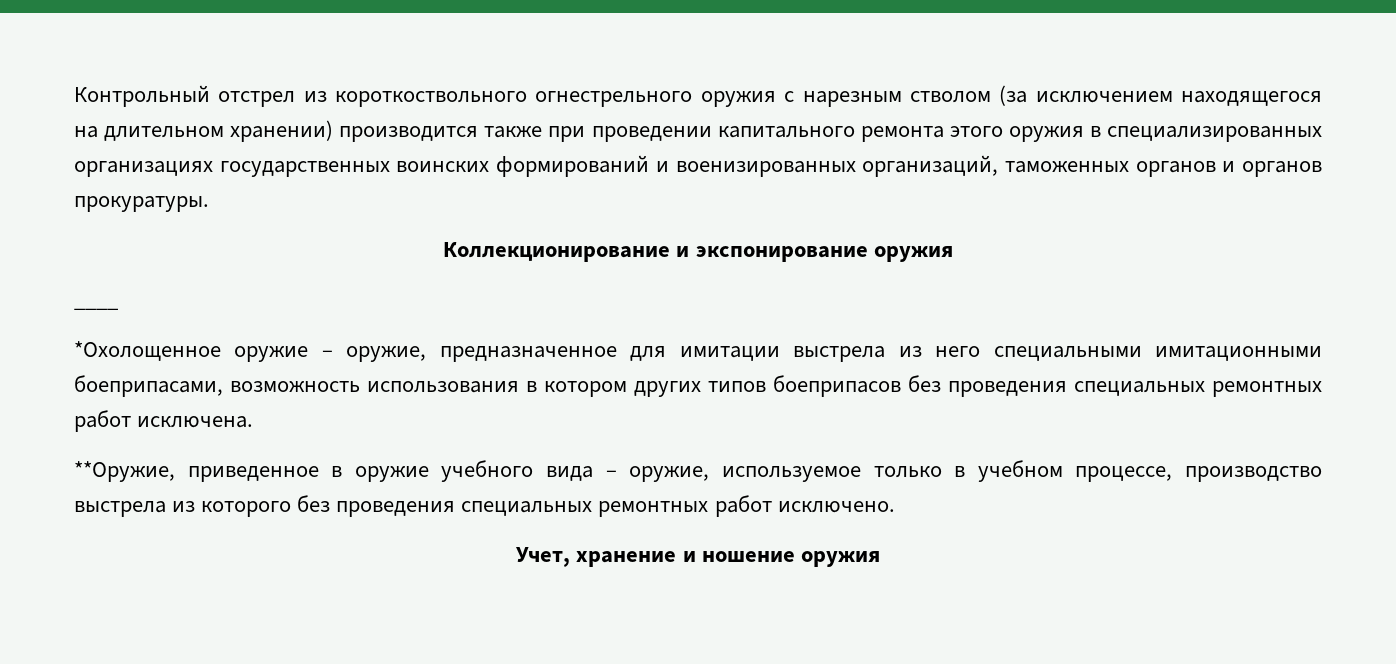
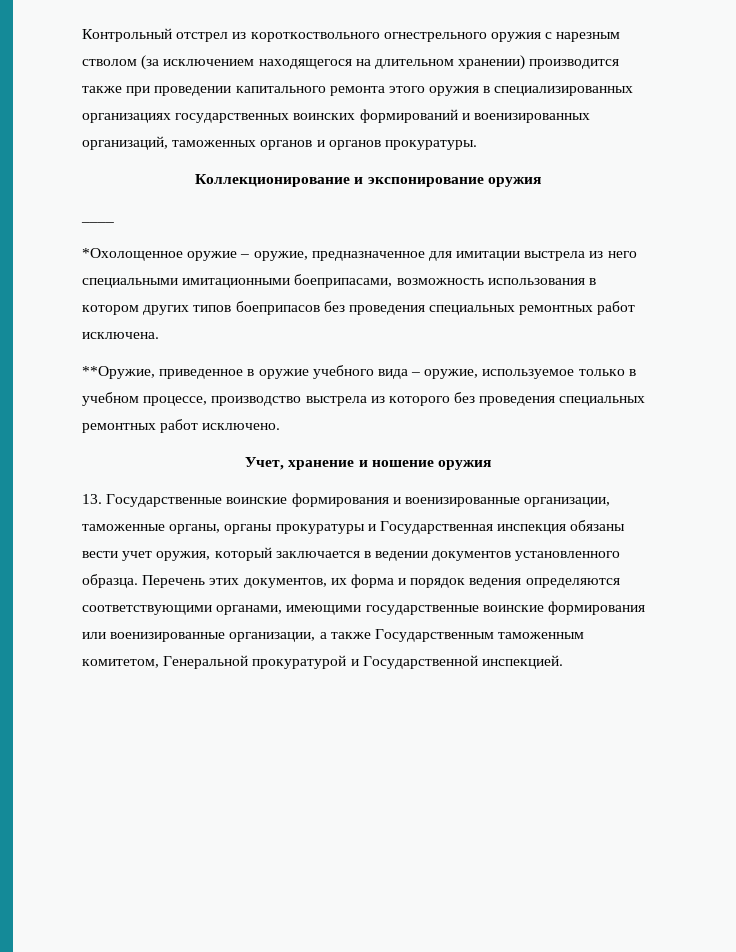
+ 13. Государственные воинские формирования и военизированные организации, таможенные органы, органы прокуратуры и Государственная инспекция обязаны вести учет оружия, который заключается в ведении документов установленного образца. Перечень этих документов, их форма и порядок ведения определяются соответствующими органами, имеющими государственные воинские формирования или военизированные организации, а также Государственным таможенным комитетом, Генеральной прокуратурой и Государственной инспекцией.

